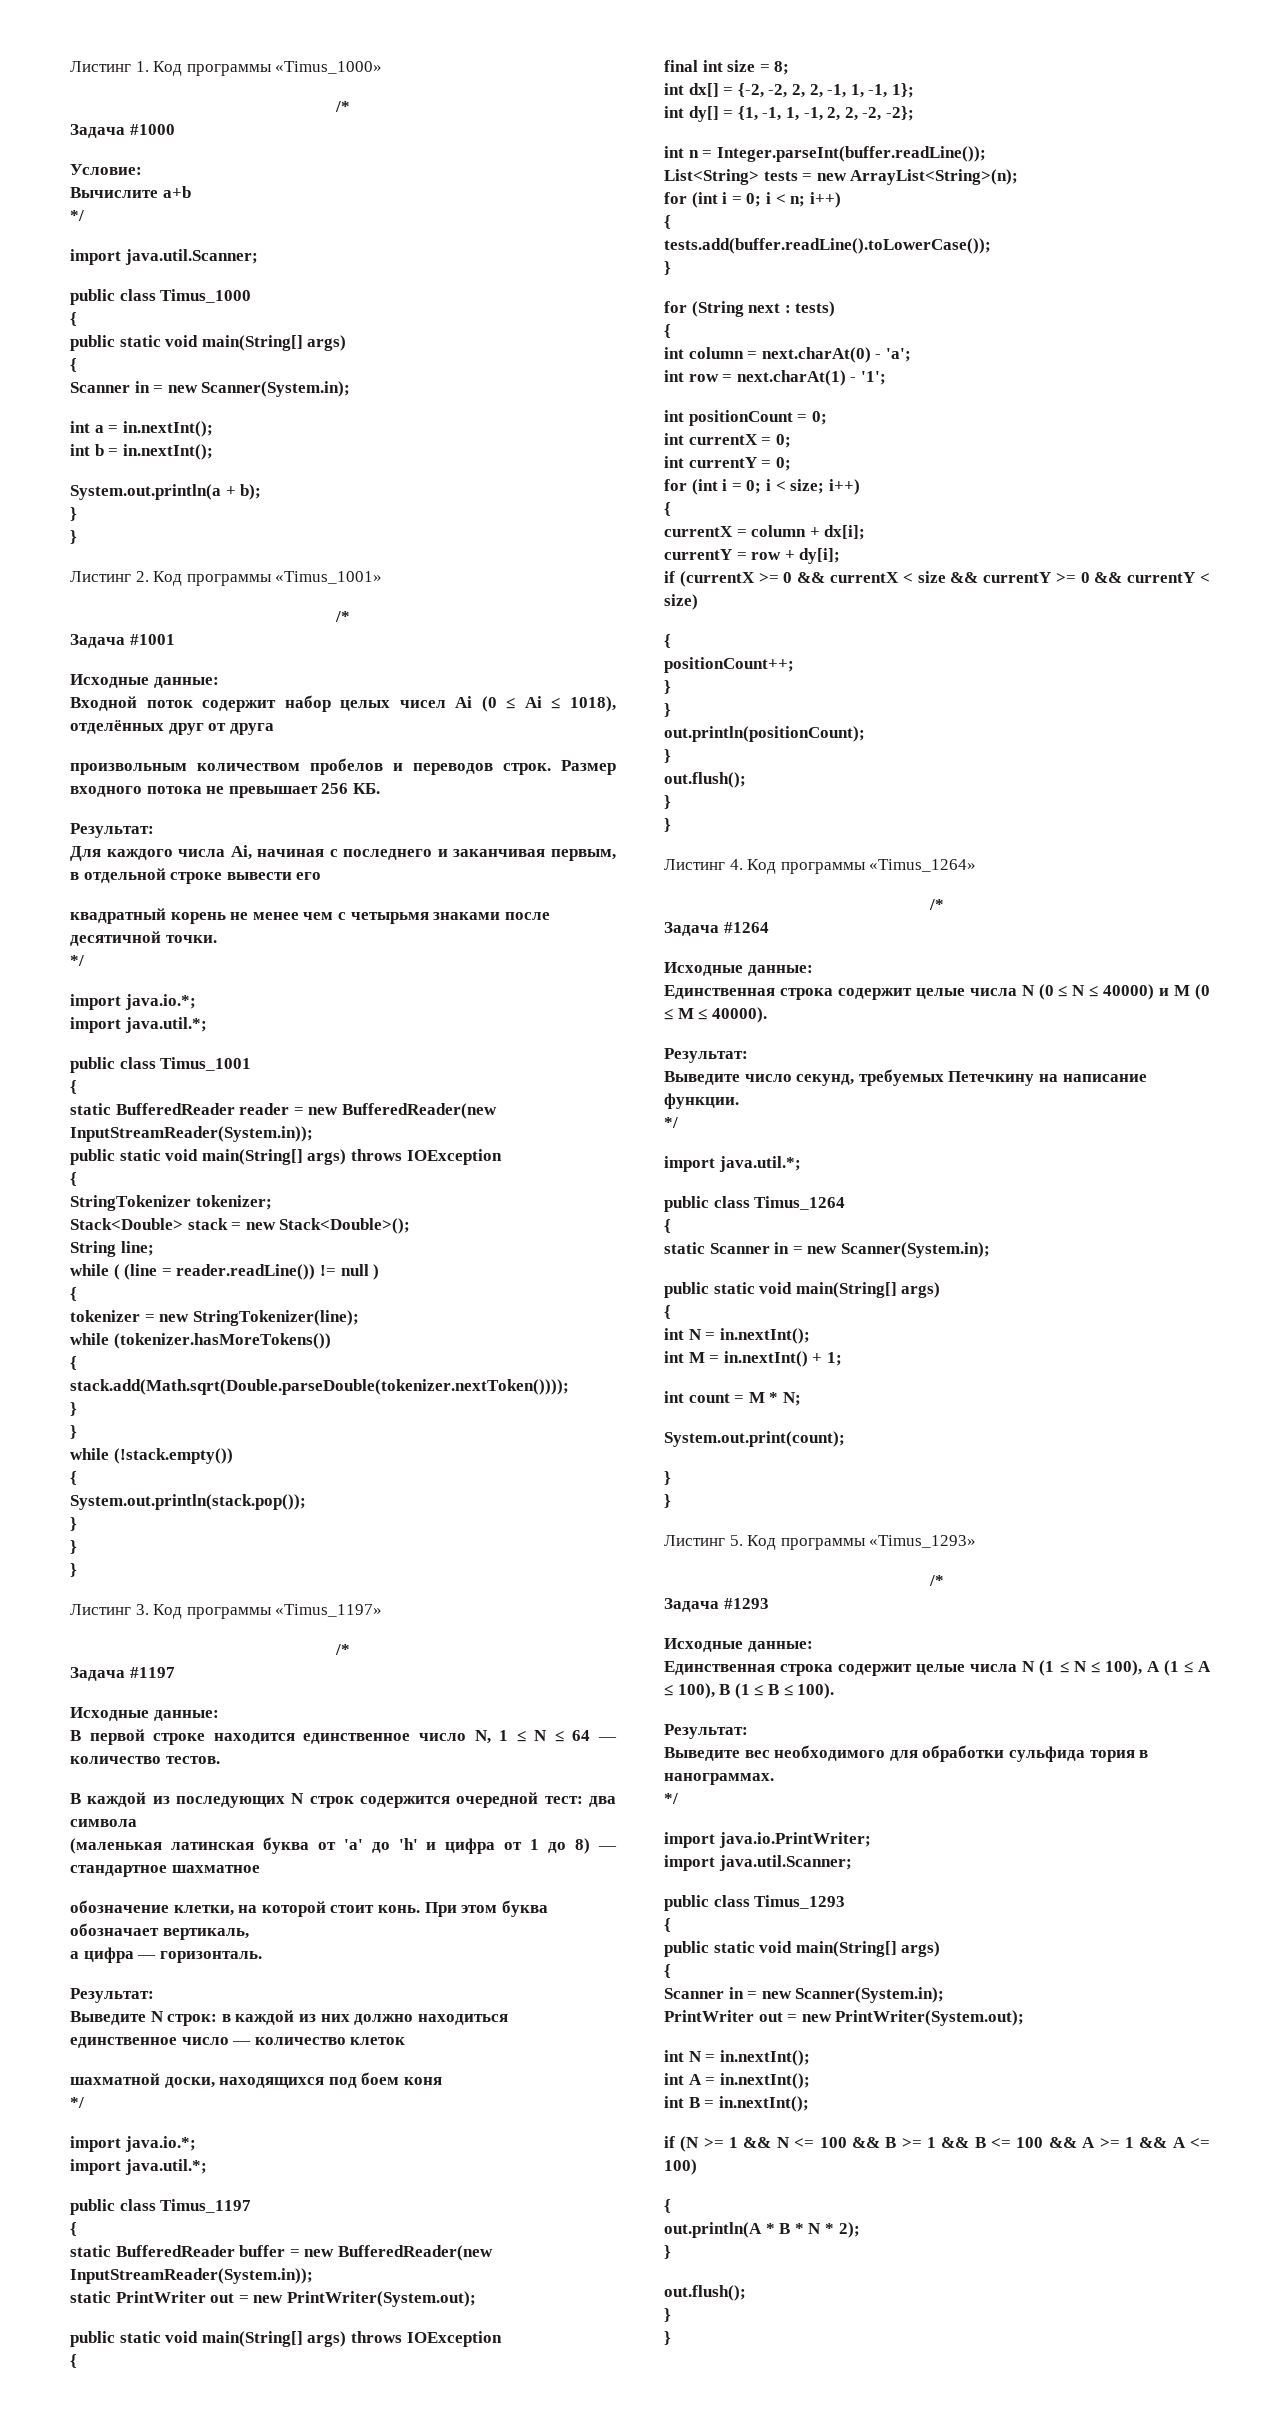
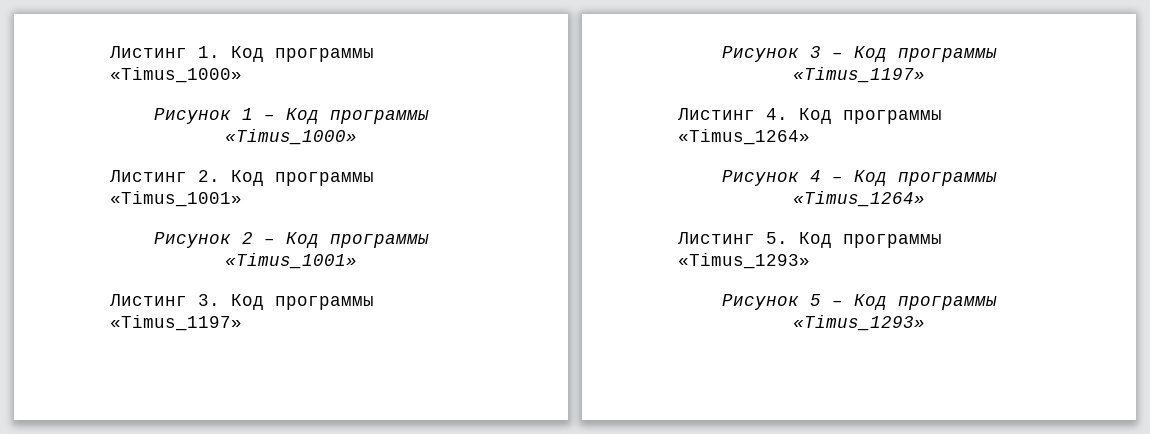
  Листинг 1. Код программы «Timus_1000»
- /*
- Задача #1000
- Условие:
- Вычислите a+b
- */
- import java.util.Scanner;
- public class Timus_1000
- {
- public static void main(String[] args)
- {
- Scanner in = new Scanner(System.in);
- int a = in.nextInt();
- int b = in.nextInt();
- System.out.println(a + b);
- }
- }
+ Рисунок 1 – Код программы «Timus_1000»
  Листинг 2. Код программы «Timus_1001»
- /*
- Задача #1001
- Исходные данные:
- Входной поток содержит набор целых чисел Ai (0 ≤ Ai ≤ 1018), отделённых друг от друга
- произвольным количеством пробелов и переводов строк. Размер входного потока не превышает 256 КБ.
- Результат:
- Для каждого числа Ai, начиная с последнего и заканчивая первым, в отдельной строке вывести его
- квадратный корень не менее чем с четырьмя знаками после десятичной точки.
- */
- import java.io.*;
- import java.util.*;
- public class Timus_1001
- {
- static BufferedReader reader = new BufferedReader(new InputStreamReader(System.in));
- public static void main(String[] args) throws IOException
- {
- StringTokenizer tokenizer;
- Stack<Double> stack = new Stack<Double>();
- String line;
- while ( (line = reader.readLine()) != null )
- {
- tokenizer = new StringTokenizer(line);
- while (tokenizer.hasMoreTokens())
- {
- stack.add(Math.sqrt(Double.parseDouble(tokenizer.nextToken())));
- }
- }
- while (!stack.empty())
- {
- System.out.println(stack.pop());
- }
- }
- }
+ Рисунок 2 – Код программы «Timus_1001»
  Листинг 3. Код программы «Timus_1197»
- /*
- Задача #1197
- Исходные данные:
- В первой строке находится единственное число N, 1 ≤ N ≤ 64 — количество тестов.
- В каждой из последующих N строк содержится очередной тест: два символа
- (маленькая латинская буква от 'a' до 'h' и цифра от 1 до 8) — стандартное шахматное
- обозначение клетки, на которой стоит конь. При этом буква обозначает вертикаль,
- а цифра — горизонталь.
- Результат:
- Выведите N строк: в каждой из них должно находиться единственное число — количество клеток
- шахматной доски, находящихся под боем коня
- */
- import java.io.*;
- import java.util.*;
- public class Timus_1197
- {
- static BufferedReader buffer = new BufferedReader(new InputStreamReader(System.in));
- static PrintWriter out = new PrintWriter(System.out);
- public static void main(String[] args) throws IOException
- {
- final int size = 8;
- int dx[] = {-2, -2, 2, 2, -1, 1, -1, 1};
- int dy[] = {1, -1, 1, -1, 2, 2, -2, -2};
- int n = Integer.parseInt(buffer.readLine());
- List<String> tests = new ArrayList<String>(n);
- for (int i = 0; i < n; i++)
- {
- tests.add(buffer.readLine().toLowerCase());
- }
- for (String next : tests)
- {
- int column = next.charAt(0) - 'a';
- int row = next.charAt(1) - '1';
- int positionCount = 0;
- int currentX = 0;
- int currentY = 0;
- for (int i = 0; i < size; i++)
- {
- currentX = column + dx[i];
- currentY = row + dy[i];
- if (currentX >= 0 && currentX < size && currentY >= 0 && currentY < size)
- {
- positionCount++;
- }
- }
- out.println(positionCount);
- }
- out.flush();
- }
- }
+ Рисунок 3 – Код программы «Timus_1197»
  Листинг 4. Код программы «Timus_1264»
- /*
- Задача #1264
- Исходные данные:
- Единственная строка содержит целые числа N (0 ≤ N ≤ 40000) и M (0 ≤ M ≤ 40000).
- Результат:
- Выведите число секунд, требуемых Петечкину на написание функции.
- */
- import java.util.*;
- public class Timus_1264
- {
- static Scanner in = new Scanner(System.in);
- public static void main(String[] args)
- {
- int N = in.nextInt();
- int M = in.nextInt() + 1;
- int count = M * N;
- System.out.print(count);
- }
- }
+ Рисунок 4 – Код программы «Timus_1264»
  Листинг 5. Код программы «Timus_1293»
- /*
- Задача #1293
- Исходные данные:
- Единственная строка содержит целые числа N (1 ≤ N ≤ 100), A (1 ≤ A ≤ 100), B (1 ≤ B ≤ 100).
- Результат:
- Выведите вес необходимого для обработки сульфида тория в нанограммах.
- */
- import java.io.PrintWriter;
- import java.util.Scanner;
- public class Timus_1293
- {
- public static void main(String[] args)
- {
- Scanner in = new Scanner(System.in);
- PrintWriter out = new PrintWriter(System.out);
- int N = in.nextInt();
- int A = in.nextInt();
- int B = in.nextInt();
- if (N >= 1 && N <= 100 && B >= 1 && B <= 100 && A >= 1 && A <= 100)
- {
- out.println(A * B * N * 2);
- }
- out.flush();
- }
- }
+ Рисунок 5 – Код программы «Timus_1293»

